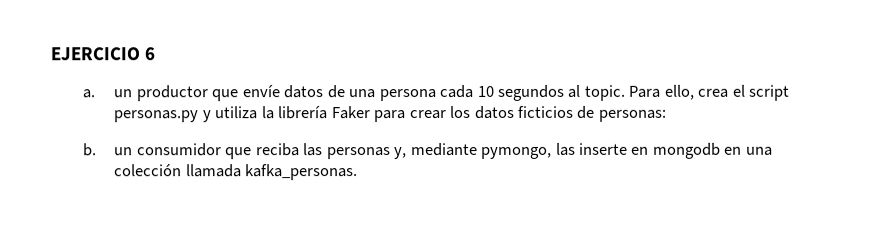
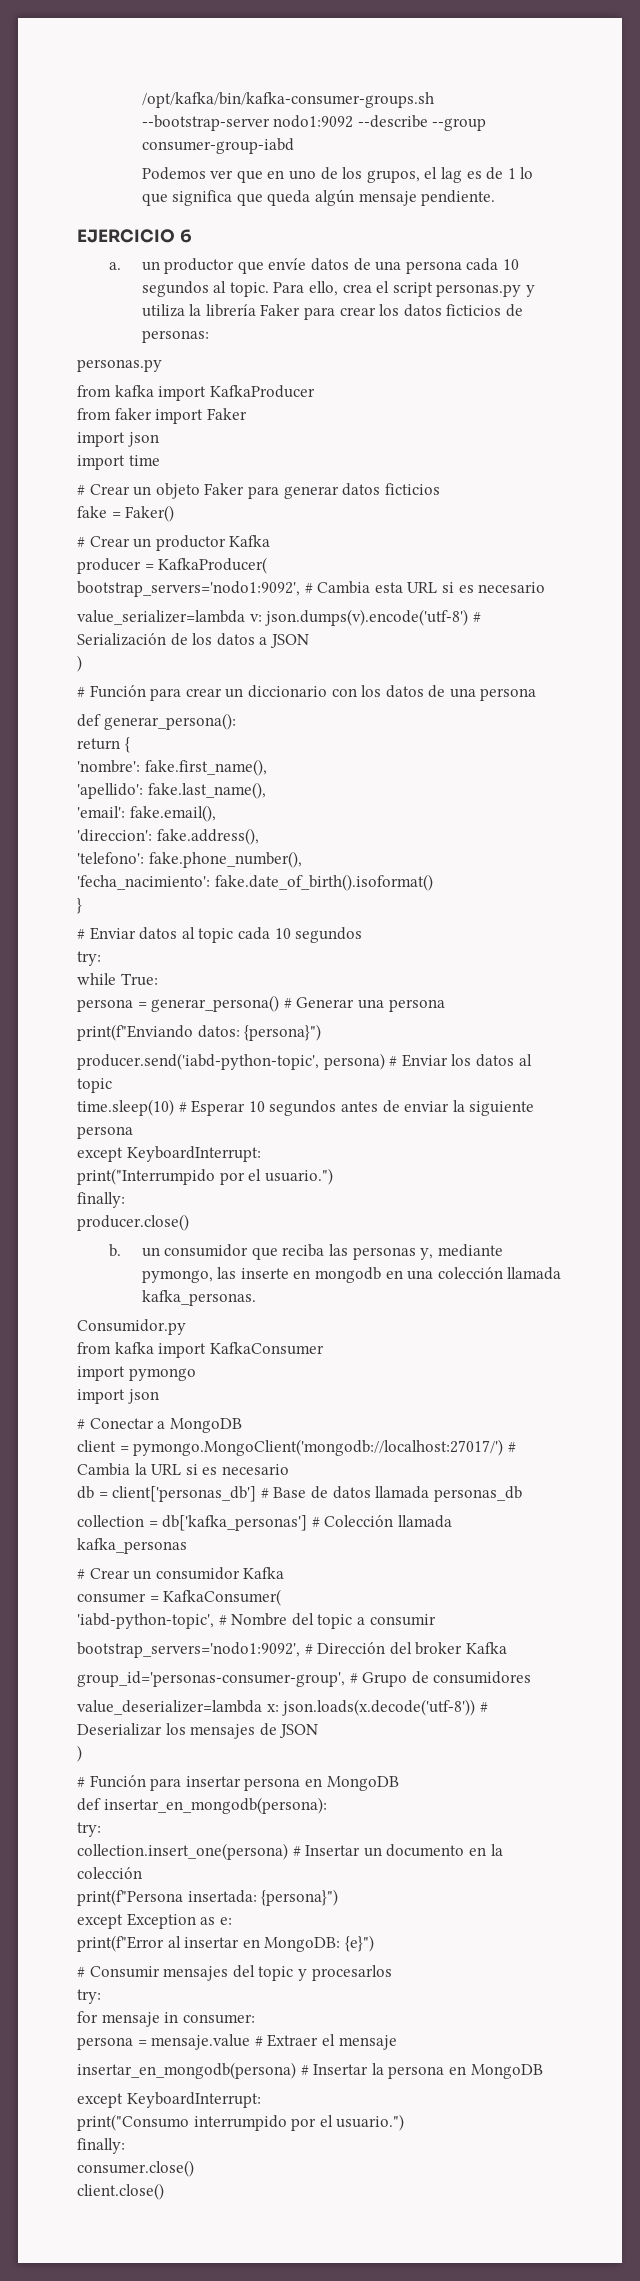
+ /opt/kafka/bin/kafka-consumer-groups.sh --bootstrap-server nodo1:9092 --describe --group consumer-group-iabd
+ Podemos ver que en uno de los grupos, el lag es de 1 lo que significa que queda algún mensaje pendiente.
  Para ello, crea el script personas.py y utiliza la librería Faker para crear los datos ficticios de personas:
+ personas.py
+ from kafka import KafkaProducer
+ from faker import Faker
+ import json
+ import time
+ # Crear un objeto Faker para generar datos ficticios
+ fake = Faker()
+ # Crear un productor Kafka
+ producer = KafkaProducer(
+ bootstrap_servers='nodo1:9092', # Cambia esta URL si es necesario
+ value_serializer=lambda v: json.dumps(v).encode('utf-8') # Serialización de los datos a JSON
+ )
+ # Función para crear un diccionario con los datos de una persona
+ def generar_persona():
+ return {
+ 'nombre': fake.first_name(),
+ 'apellido': fake.last_name(),
+ 'email': fake.email(),
+ 'direccion': fake.address(),
+ 'telefono': fake.phone_number(),
+ 'fecha_nacimiento': fake.date_of_birth().isoformat()
+ }
+ # Enviar datos al topic cada 10 segundos
+ try:
+ while True:
+ persona = generar_persona() # Generar una persona
+ print(f"Enviando datos: {persona}")
+ producer.send('iabd-python-topic', persona) # Enviar los datos al topic
+ time.sleep(10) # Esperar 10 segundos antes de enviar la siguiente persona
+ except KeyboardInterrupt:
+ print("Interrumpido por el usuario.")
+ finally:
+ producer.close()
+ Consumidor.py
+ from kafka import KafkaConsumer
+ import pymongo
+ import json
+ # Conectar a MongoDB
+ client = pymongo.MongoClient('mongodb://localhost:27017/') # Cambia la URL si es necesario
+ db = client['personas_db'] # Base de datos llamada personas_db
+ collection = db['kafka_personas'] # Colección llamada kafka_personas
+ # Crear un consumidor Kafka
+ consumer = KafkaConsumer(
+ 'iabd-python-topic', # Nombre del topic a consumir
+ bootstrap_servers='nodo1:9092', # Dirección del broker Kafka
+ group_id='personas-consumer-group', # Grupo de consumidores
+ value_deserializer=lambda x: json.loads(x.decode('utf-8')) # Deserializar los mensajes de JSON
+ )
+ # Función para insertar persona en MongoDB
+ def insertar_en_mongodb(persona):
+ try:
+ collection.insert_one(persona) # Insertar un documento en la colección
+ print(f"Persona insertada: {persona}")
+ except Exception as e:
+ print(f"Error al insertar en MongoDB: {e}")
+ # Consumir mensajes del topic y procesarlos
+ try:
+ for mensaje in consumer:
+ persona = mensaje.value # Extraer el mensaje
+ insertar_en_mongodb(persona) # Insertar la persona en MongoDB
+ except KeyboardInterrupt:
+ print("Consumo interrumpido por el usuario.")
+ finally:
+ consumer.close()
+ client.close()

